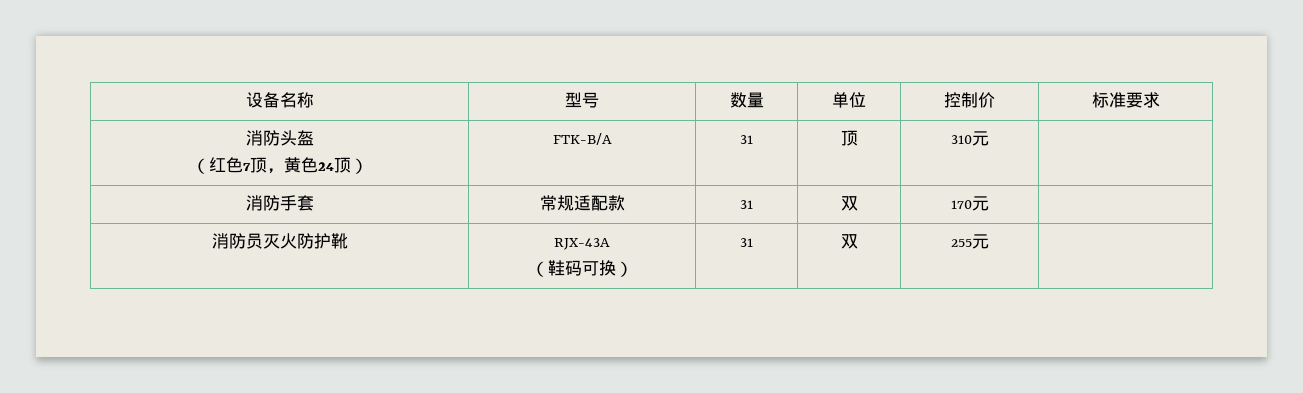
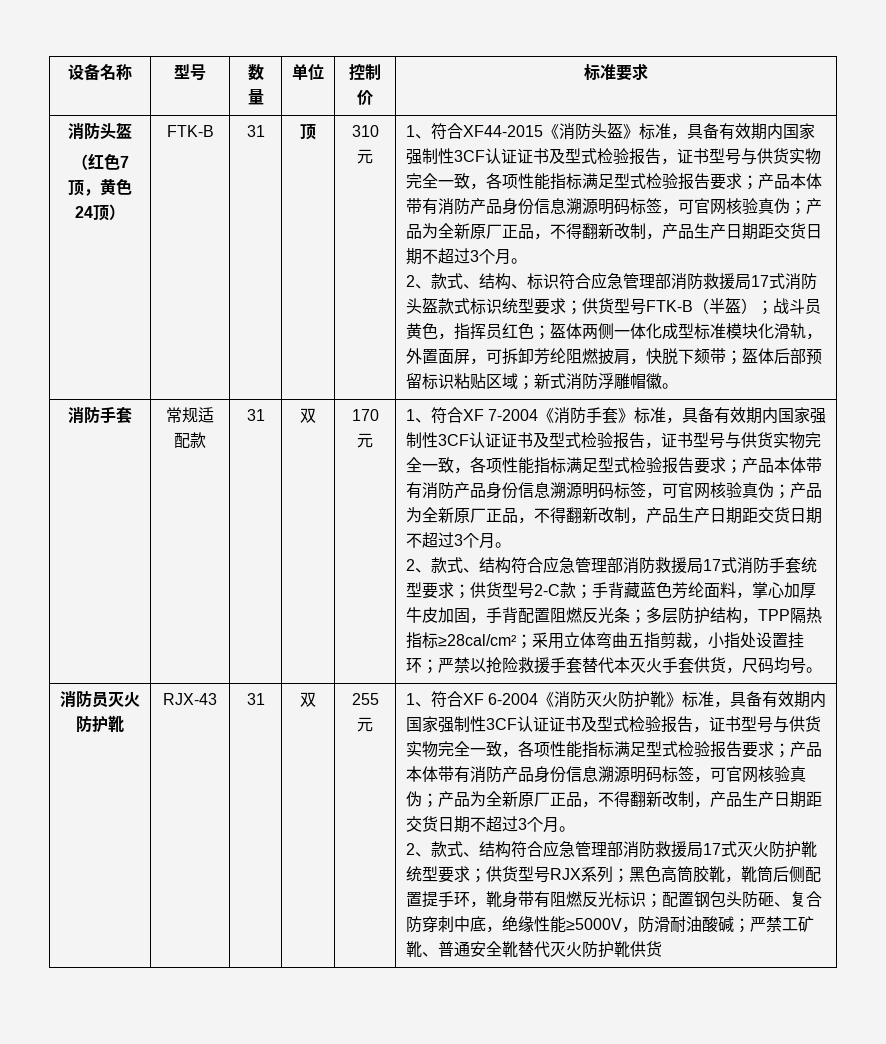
- （红色7顶，黄色24顶） | FTK-B/A
+ （红色7顶，黄色24顶） | FTK-B
+ 1、符合XF44-2015《消防头盔》标准，具备有效期内国家强制性3CF认证证书及型式检验报告，证书型号与供货实物完全一致，各项性能指标满足型式检验报告要求；产品本体带有消防产品身份信息溯源明码标签，可官网核验真伪；产品为全新原厂正品，不得翻新改制，产品生产日期距交货日期不超过3个月。
+ 2、款式、结构、标识符合应急管理部消防救援局17式消防头盔款式标识统型要求；供货型号FTK‑B（半盔）；战斗员黄色，指挥员红色；盔体两侧一体化成型标准模块化滑轨，外置面屏，可拆卸芳纶阻燃披肩，快脱下颏带；盔体后部预留标识粘贴区域；新式消防浮雕帽徽。
+ 1、符合XF 7-2004《消防手套》标准，具备有效期内国家强制性3CF认证证书及型式检验报告，证书型号与供货实物完全一致，各项性能指标满足型式检验报告要求；产品本体带有消防产品身份信息溯源明码标签，可官网核验真伪；产品为全新原厂正品，不得翻新改制，产品生产日期距交货日期不超过3个月。
+ 2、款式、结构符合应急管理部消防救援局17式消防手套统型要求；供货型号2‑C款；手背藏蓝色芳纶面料，掌心加厚牛皮加固，手背配置阻燃反光条；多层防护结构，TPP隔热指标≥28cal/cm²；采用立体弯曲五指剪裁，小指处设置挂环；严禁以抢险救援手套替代本灭火手套供货，尺码均号。
- RJX-43A
- （鞋码可换）
+ RJX-43
+ 1、符合XF 6-2004《消防灭火防护靴》标准，具备有效期内国家强制性3CF认证证书及型式检验报告，证书型号与供货实物完全一致，各项性能指标满足型式检验报告要求；产品本体带有消防产品身份信息溯源明码标签，可官网核验真伪；产品为全新原厂正品，不得翻新改制，产品生产日期距交货日期不超过3个月。
+ 2、款式、结构符合应急管理部消防救援局17式灭火防护靴统型要求；供货型号RJX系列；黑色高筒胶靴，靴筒后侧配置提手环，靴身带有阻燃反光标识；配置钢包头防砸、复合防穿刺中底，绝缘性能≥5000V，防滑耐油酸碱；严禁工矿靴、普通安全靴替代灭火防护靴供货

